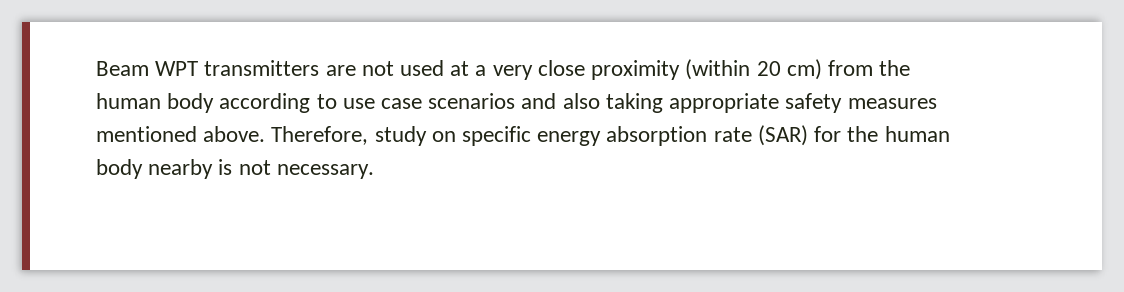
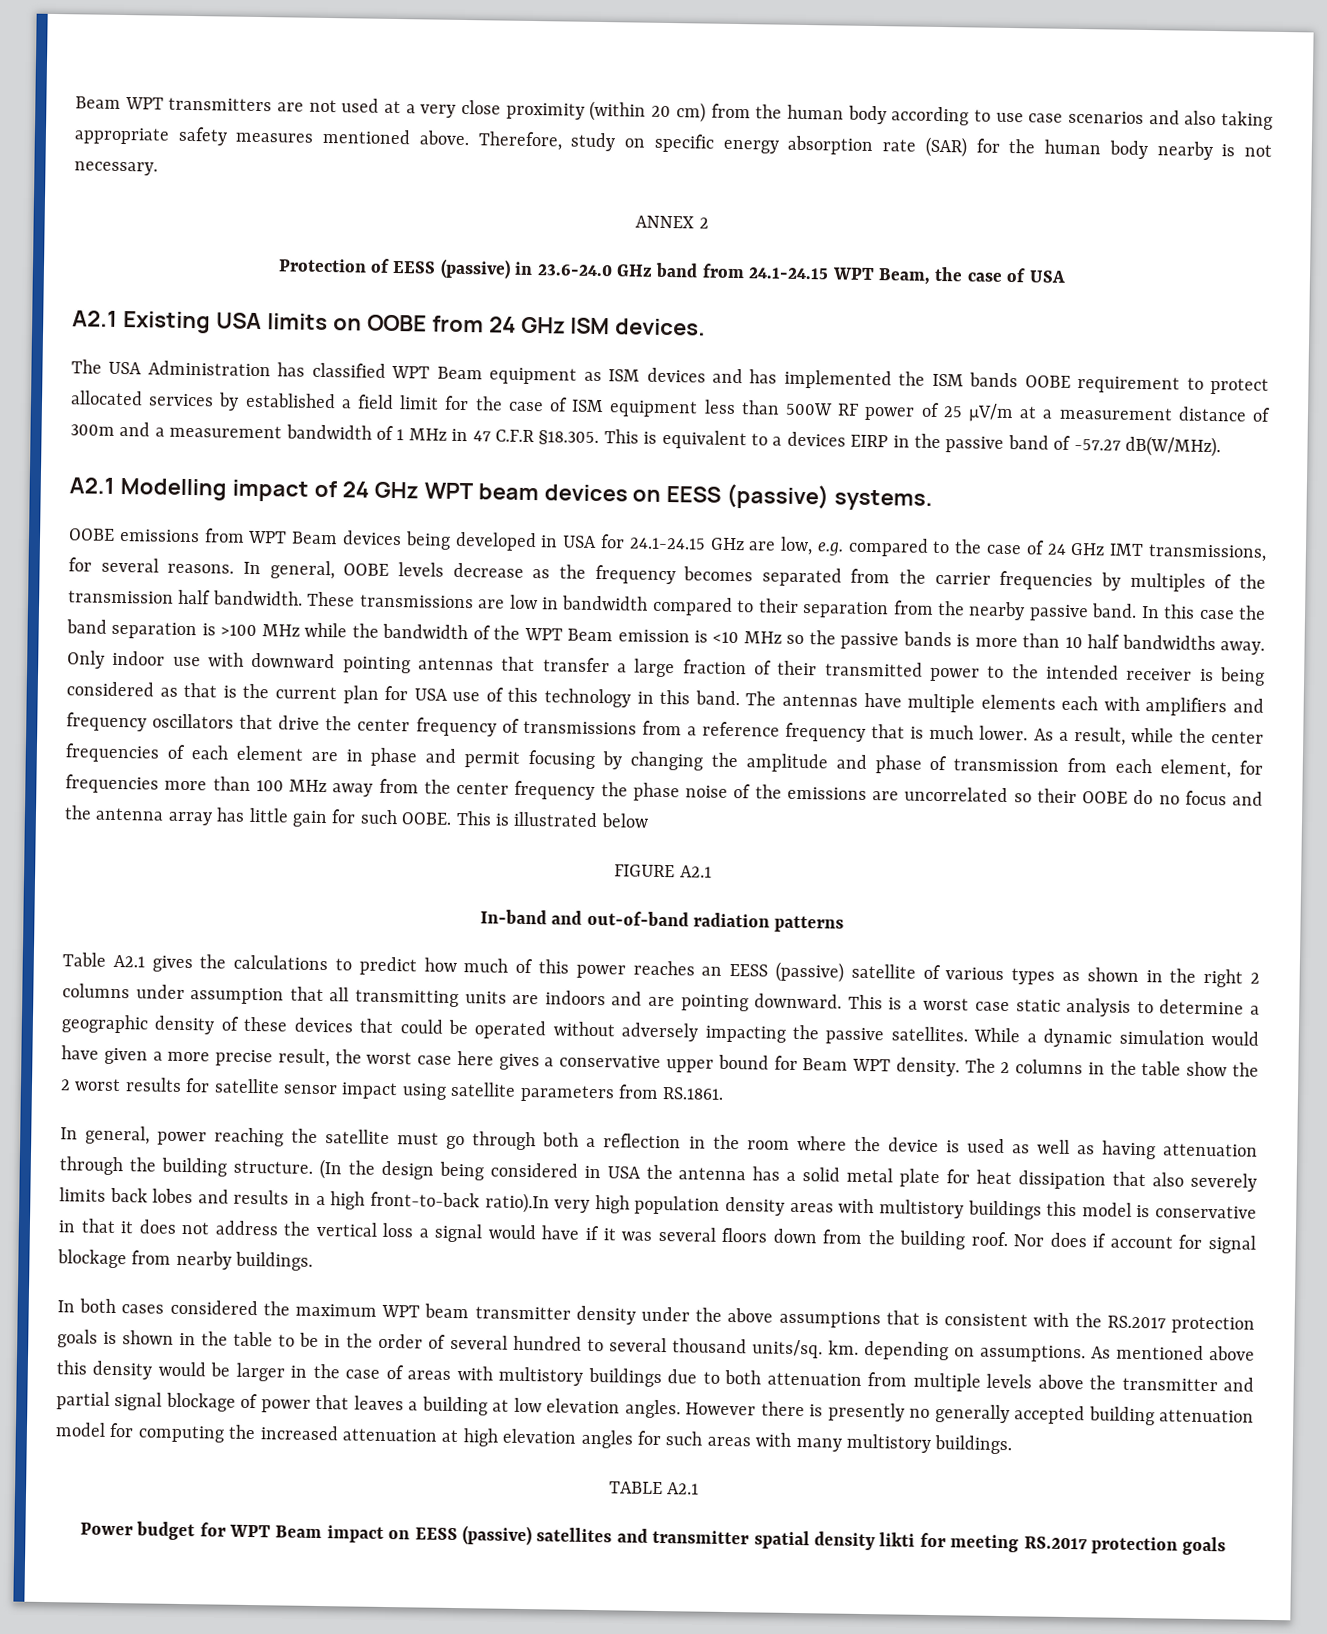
+ ANNEX 2
+ Protection of EESS (passive) in 23.6-24.0 GHz band from 24.1-24.15 WPT Beam, the case of USA
+ A2.1 Existing USA limits on OOBE from 24 GHz ISM devices.
+ The USA Administration has classified WPT Beam equipment as ISM devices and has implemented the ISM bands OOBE requirement to protect allocated services by established a field limit for the case of ISM equipment less than 500W RF power of 25 μV/m at a measurement distance of 300m and a measurement bandwidth of 1 MHz in 47 C.F.R §18.305. This is equivalent to a devices EIRP in the passive band of -57.27 dB(W/MHz).
+ A2.1 Modelling impact of 24 GHz WPT beam devices on EESS (passive) systems.
+ OOBE emissions from WPT Beam devices being developed in USA for 24.1-24.15 GHz are low, e.g. compared to the case of 24 GHz IMT transmissions, for several reasons. In general, OOBE levels decrease as the frequency becomes separated from the carrier frequencies by multiples of the transmission half bandwidth. These transmissions are low in bandwidth compared to their separation from the nearby passive band. In this case the band separation is >100 MHz while the bandwidth of the WPT Beam emission is <10 MHz so the passive bands is more than 10 half bandwidths away. Only indoor use with downward pointing antennas that transfer a large fraction of their transmitted power to the intended receiver is being considered as that is the current plan for USA use of this technology in this band. The antennas have multiple elements each with amplifiers and frequency oscillators that drive the center frequency of transmissions from a reference frequency that is much lower. As a result, while the center frequencies of each element are in phase and permit focusing by changing the amplitude and phase of transmission from each element, for frequencies more than 100 MHz away from the center frequency the phase noise of the emissions are uncorrelated so their OOBE do no focus and the antenna array has little gain for such OOBE. This is illustrated below
+ FIGURE A2.1
+ In-band and out-of-band radiation patterns
+ Table A2.1 gives the calculations to predict how much of this power reaches an EESS (passive) satellite of various types as shown in the right 2 columns under assumption that all transmitting units are indoors and are pointing downward. This is a worst case static analysis to determine a geographic density of these devices that could be operated without adversely impacting the passive satellites. While a dynamic simulation would have given a more precise result, the worst case here gives a conservative upper bound for Beam WPT density. The 2 columns in the table show the 2 worst results for satellite sensor impact using satellite parameters from RS.1861.
+ In general, power reaching the satellite must go through both a reflection in the room where the device is used as well as having attenuation through the building structure. (In the design being considered in USA the antenna has a solid metal plate for heat dissipation that also severely limits back lobes and results in a high front-to-back ratio).In very high population density areas with multistory buildings this model is conservative in that it does not address the vertical loss a signal would have if it was several floors down from the building roof. Nor does if account for signal blockage from nearby buildings.
+ In both cases considered the maximum WPT beam transmitter density under the above assumptions that is consistent with the RS.2017 protection goals is shown in the table to be in the order of several hundred to several thousand units/sq. km. depending on assumptions. As mentioned above this density would be larger in the case of areas with multistory buildings due to both attenuation from multiple levels above the transmitter and partial signal blockage of power that leaves a building at low elevation angles. However there is presently no generally accepted building attenuation model for computing the increased attenuation at high elevation angles for such areas with many multistory buildings.
+ TABLE A2.1
+ Power budget for WPT Beam impact on EESS (passive) satellites and transmitter spatial density likti for meeting RS.2017 protection goals

